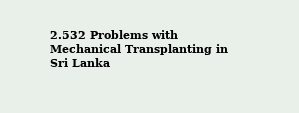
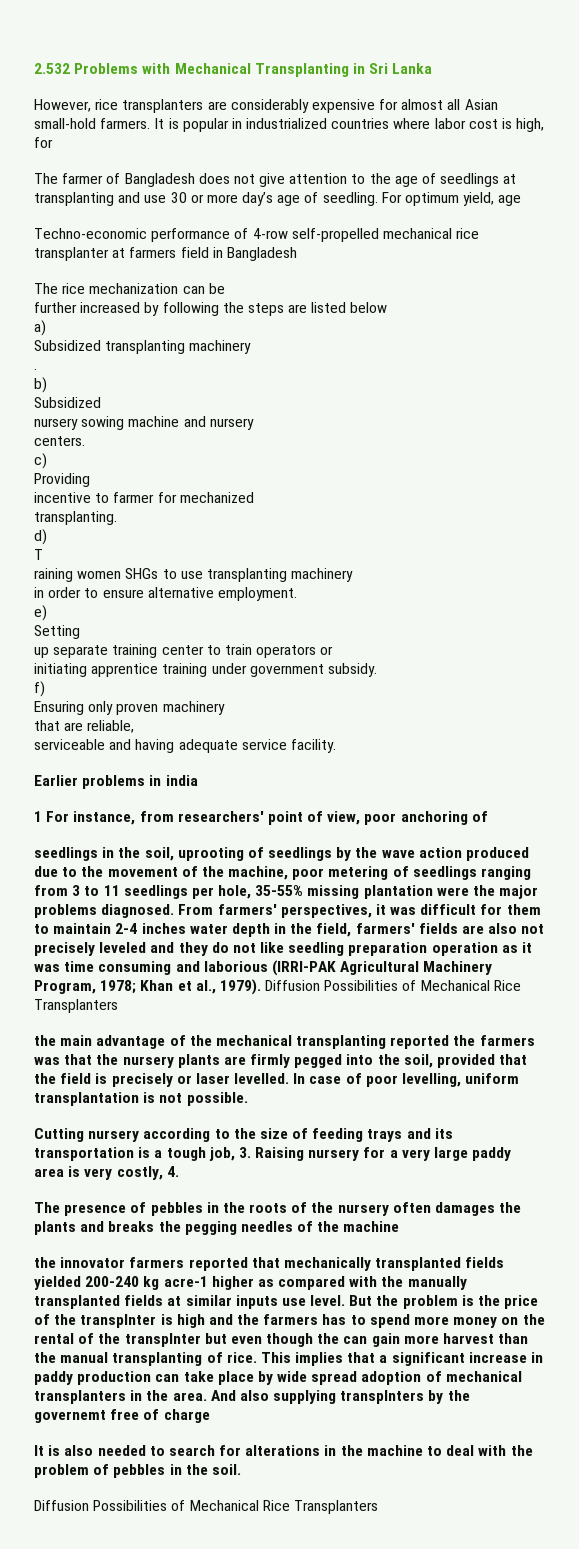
+ However, rice transplanters are considerably expensive for almost all Asian small-hold farmers. It is popular in industrialized countries where labor cost is high, for
+ The farmer of Bangladesh does not give attention to the age of seedlings at transplanting and use 30 or more day’s age of seedling. For optimum yield, age
+ Techno-economic performance of 4-row self-propelled mechanical rice transplanter at farmers field in Bangladesh
+ The rice mechanization can be
+ further increased by following the steps are listed below
+ a)
+ Subsidized transplanting machinery
+ .
+ b)
+ Subsidized
+ nursery sowing machine and nursery
+ centers.
+ c)
+ Providing
+ incentive to farmer for mechanized
+ transplanting.
+ d)
+ T
+ raining women SHGs to use transplanting machinery
+ in order to ensure alternative employment.
+ e)
+ Setting
+ up separate training center to train operators or
+ initiating apprentice training under government subsidy.
+ f)
+ Ensuring only proven machinery
+ that are reliable,
+ serviceable and having adequate service facility.
+ Earlier problems in india
+ 1 For instance, from researchers' point of view, poor anchoring of
+ seedlings in the soil, uprooting of seedlings by the wave action produced due to the movement of the machine, poor metering of seedlings ranging from 3 to 11 seedlings per hole, 35-55% missing plantation were the major problems diagnosed. From farmers' perspectives, it was difficult for them to maintain 2-4 inches water depth in the field, farmers' fields are also not precisely leveled and they do not like seedling preparation operation as it was time consuming and laborious (IRRI-PAK Agricultural Machinery Program, 1978; Khan et al., 1979). Diffusion Possibilities of Mechanical Rice Transplanters
+ the main advantage of the mechanical transplanting reported the farmers was that the nursery plants are firmly pegged into the soil, provided that the field is precisely or laser levelled. In case of poor levelling, uniform transplantation is not possible.
+ Cutting nursery according to the size of feeding trays and its transportation is a tough job, 3. Raising nursery for a very large paddy area is very costly, 4.
+ The presence of pebbles in the roots of the nursery often damages the plants and breaks the pegging needles of the machine
+ the innovator farmers reported that mechanically transplanted fields yielded 200-240 kg acre-1 higher as compared with the manually transplanted fields at similar inputs use level. But the problem is the price of the transplnter is high and the farmers has to spend more money on the rental of the transplnter but even though the can gain more harvest than the manual transplanting of rice. This implies that a significant increase in paddy production can take place by wide spread adoption of mechanical transplanters in the area. And also supplying transplnters by the governemt free of charge
+ It is also needed to search for alterations in the machine to deal with the problem of pebbles in the soil.
+ Diffusion Possibilities of Mechanical Rice Transplanters

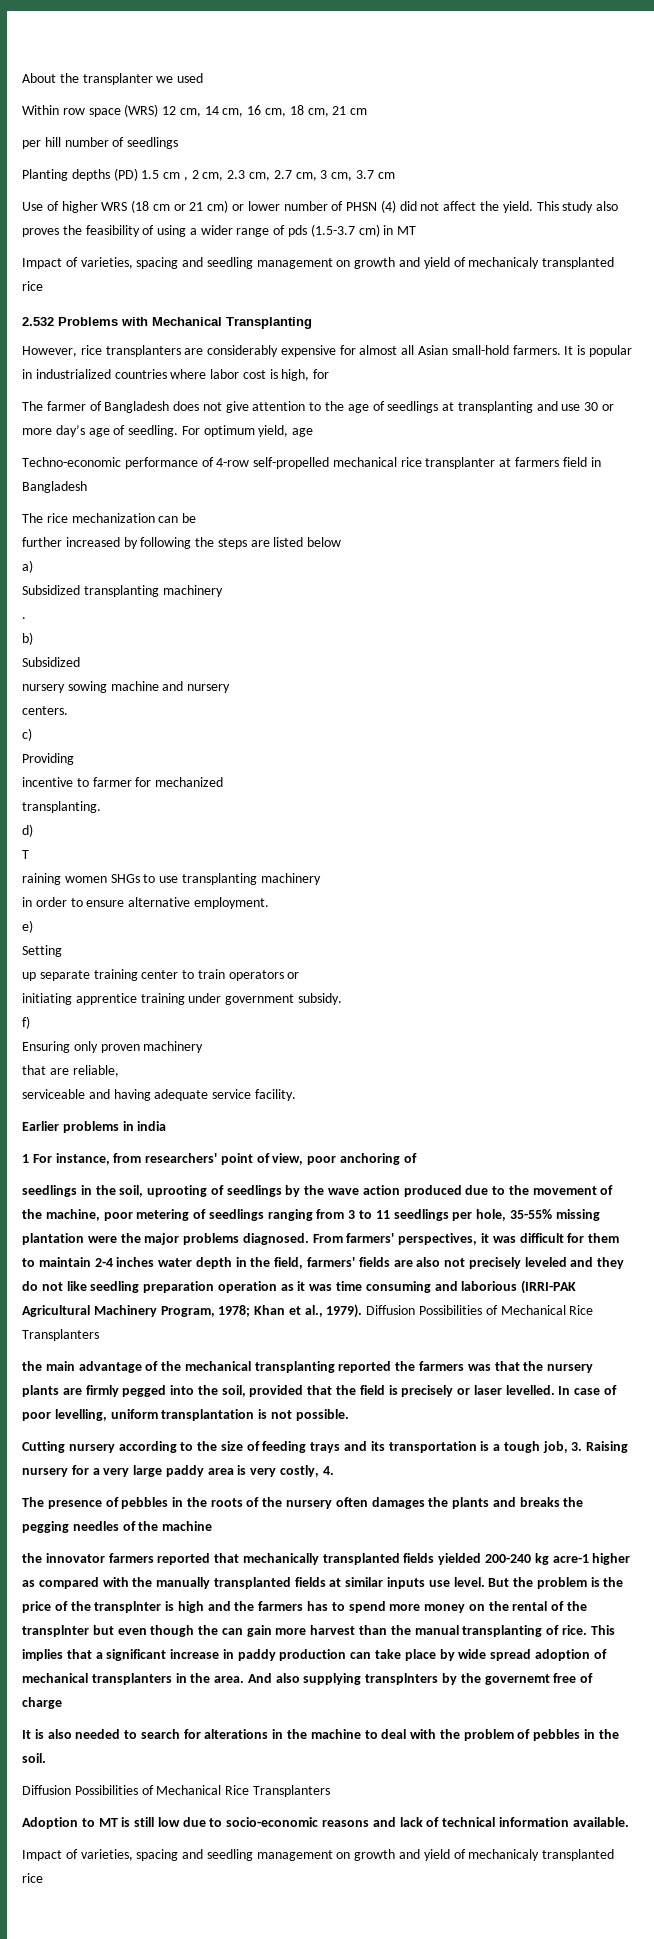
+ About the transplanter we used
+ Within row space (WRS) 12 cm, 14 cm, 16 cm, 18 cm, 21 cm
+ per hill number of seedlings
+ Planting depths (PD) 1.5 cm , 2 cm, 2.3 cm, 2.7 cm, 3 cm, 3.7 cm
+ Use of higher WRS (18 cm or 21 cm) or lower number of PHSN (4) did not affect the yield. This study also proves the feasibility of using a wider range of pds (1.5-3.7 cm) in MT
+ Impact of varieties, spacing and seedling management on growth and yield of mechanicaly transplanted rice
- 2.532 Problems with Mechanical Transplanting in Sri Lanka
+ 2.532 Problems with Mechanical Transplanting
+ Adoption to MT is still low due to socio-economic reasons and lack of technical information available.
+ Impact of varieties, spacing and seedling management on growth and yield of mechanicaly transplanted rice

